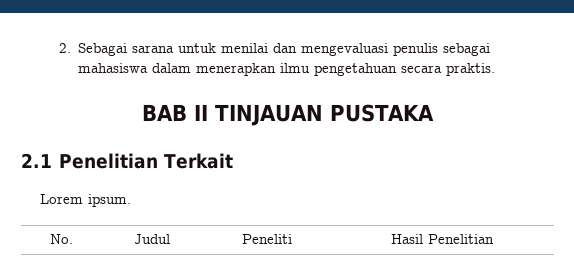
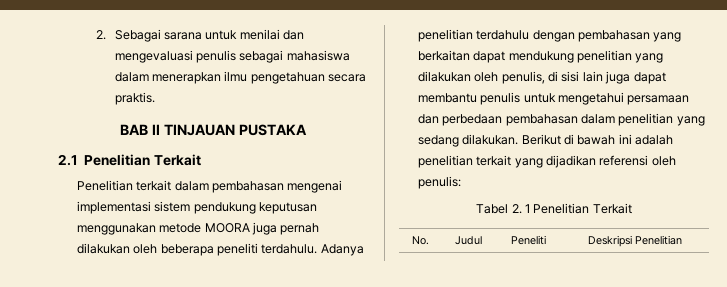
- Lorem ipsum.
+ Penelitian terkait dalam pembahasan mengenai implementasi sistem pendukung keputusan menggunakan metode MOORA juga pernah dilakukan oleh beberapa peneliti terdahulu. Adanya penelitian terdahulu dengan pembahasan yang berkaitan dapat mendukung penelitian yang dilakukan oleh penulis, di sisi lain juga dapat membantu penulis untuk mengetahui persamaan dan perbedaan pembahasan dalam penelitian yang sedang dilakukan. Berikut di bawah ini adalah penelitian terkait yang dijadikan referensi oleh penulis:
+ Tabel 2. 1 Penelitian Terkait
- No. | Judul | Peneliti | Hasil Penelitian
+ No. | Judul | Peneliti | Deskripsi Penelitian

